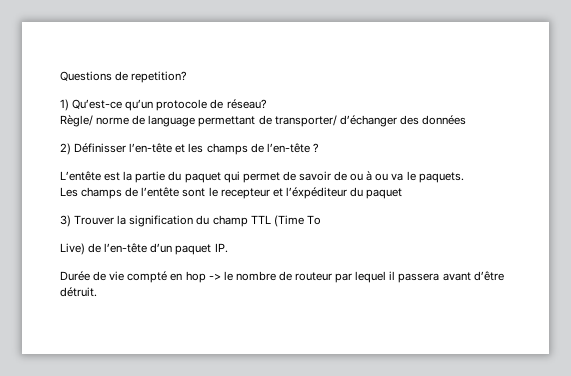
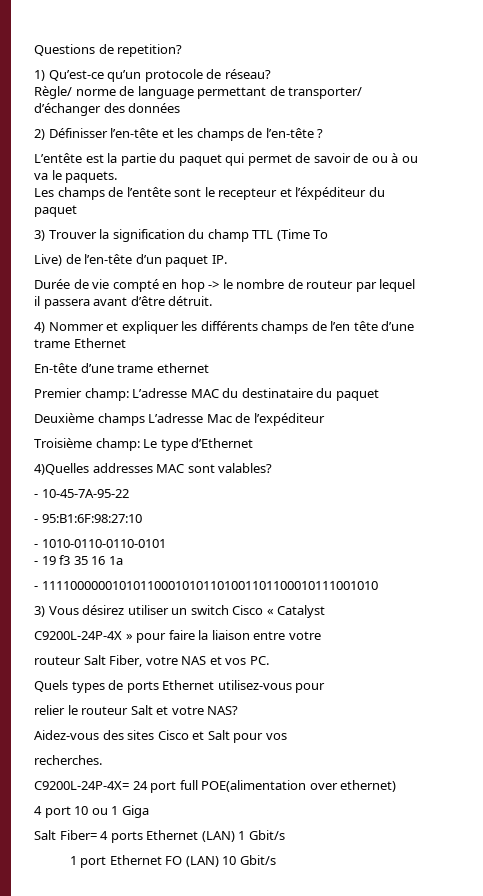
+ 4) Nommer et expliquer les différents champs de l’en tête d’une trame Ethernet
+ En-tête d’une trame ethernet
+ Premier champ: L’adresse MAC du destinataire du paquet
+ Deuxième champs L’adresse Mac de l’expéditeur
+ Troisième champ: Le type d’Ethernet
+ 4)Quelles addresses MAC sont valables?
+ - 10-45-7A-95-22
+ - 95:B1:6F:98:27:10
+ - 1010-0110-0110-0101
+ - 19 f3 35 16 1a
+ - 111100000010101100010101101001101100010111001010
+ 3) Vous désirez utiliser un switch Cisco « Catalyst
+ C9200L-24P-4X » pour faire la liaison entre votre
+ routeur Salt Fiber, votre NAS et vos PC.
+ Quels types de ports Ethernet utilisez-vous pour
+ relier le routeur Salt et votre NAS?
+ Aidez-vous des sites Cisco et Salt pour vos
+ recherches.
+ C9200L-24P-4X= 24 port full POE(alimentation over ethernet)
+ 4 port 10 ou 1 Giga
+ Salt Fiber= 4 ports Ethernet (LAN) 1 Gbit/s
+ 1 port Ethernet FO (LAN) 10 Gbit/s

